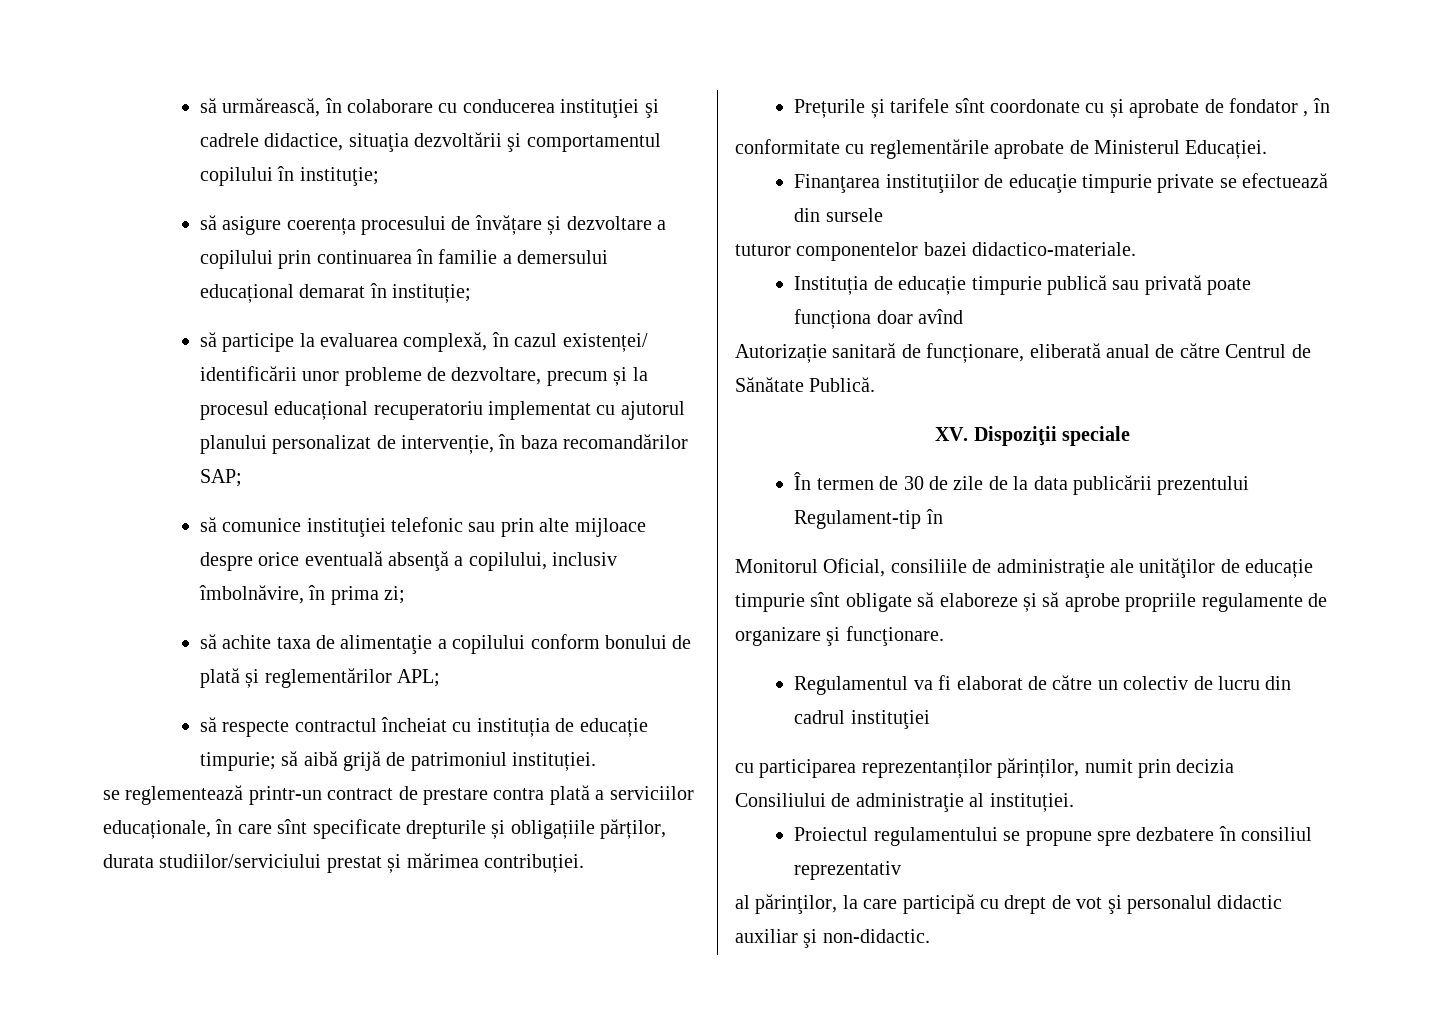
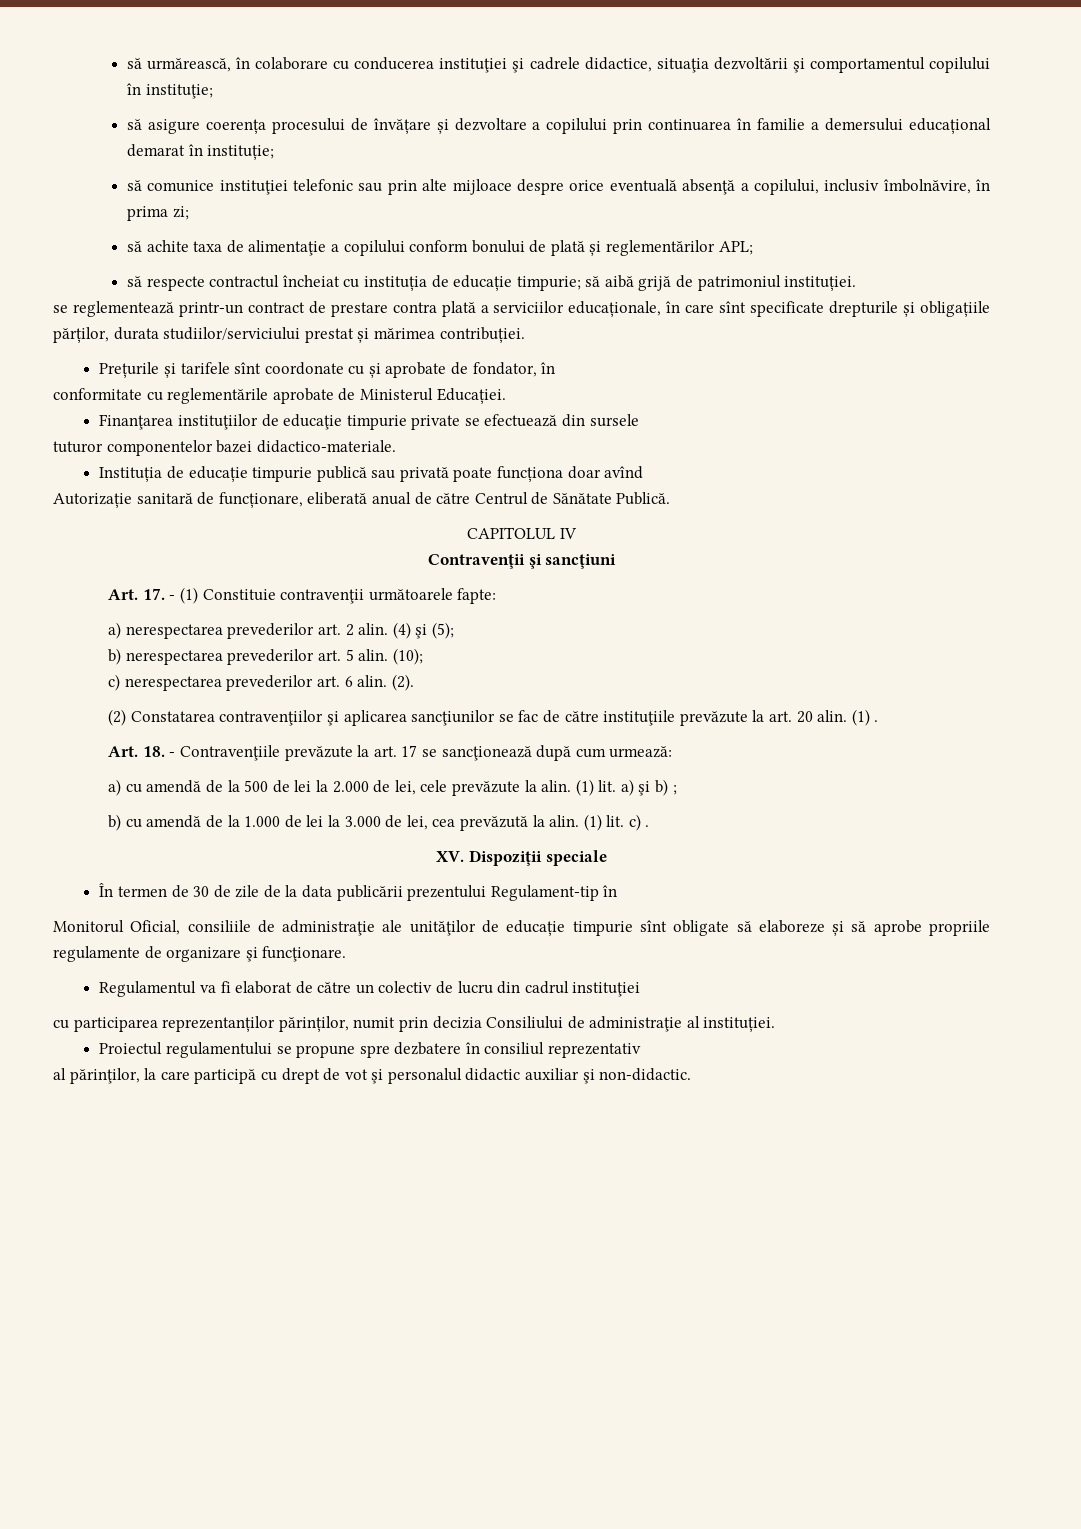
- să participe la evaluarea complexă, în cazul existenței/ identificării unor probleme de dezvoltare, precum și la procesul educațional recuperatoriu implementat cu ajutorul planului personalizat de intervenție, în baza recomandărilor SAP;
- Prețurile și tarifele sînt coordonate cu și aprobate de fondator , în
+ Prețurile și tarifele sînt coordonate cu și aprobate de fondator, în
+ CAPITOLUL IV
+ Contravenţii şi sancţiuni
+ Art. 17. - (1) Constituie contravenţii următoarele fapte:
+ a) nerespectarea prevederilor art. 2 alin. (4) şi (5);
+ b) nerespectarea prevederilor art. 5 alin. (10);
+ c) nerespectarea prevederilor art. 6 alin. (2).
+ (2) Constatarea contravenţiilor şi aplicarea sancţiunilor se fac de către instituţiile prevăzute la art. 20 alin. (1) .
+ Art. 18. - Contravenţiile prevăzute la art. 17 se sancţionează după cum urmează:
+ a) cu amendă de la 500 de lei la 2.000 de lei, cele prevăzute la alin. (1) lit. a) şi b) ;
+ b) cu amendă de la 1.000 de lei la 3.000 de lei, cea prevăzută la alin. (1) lit. c) .

